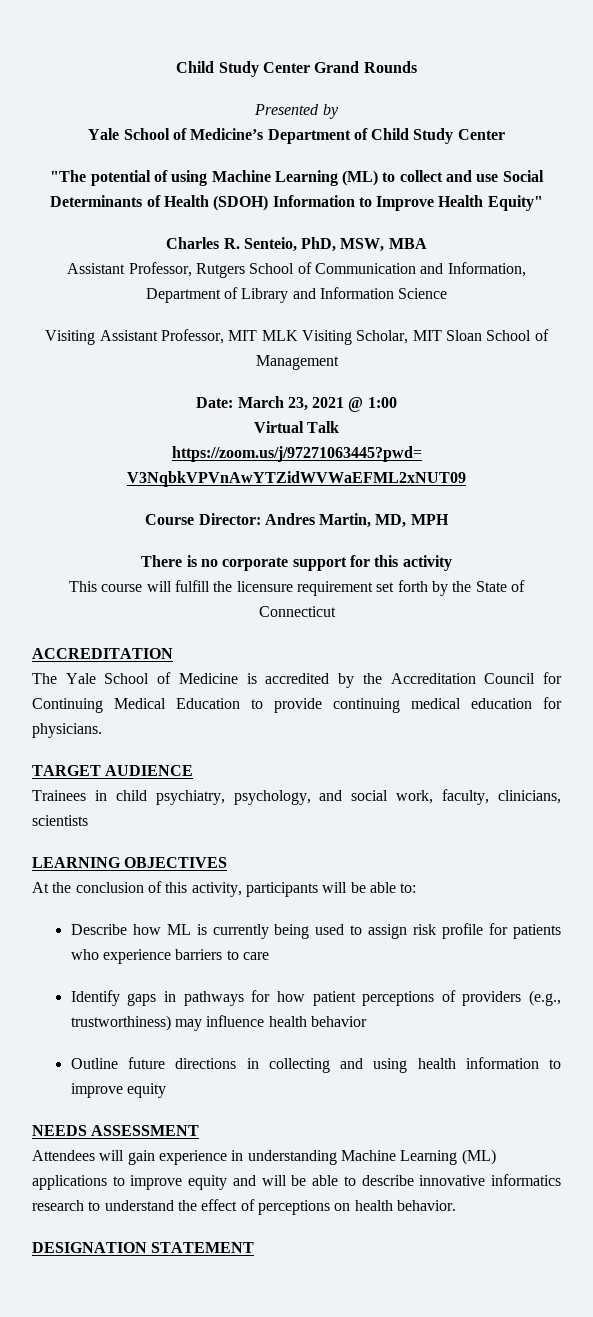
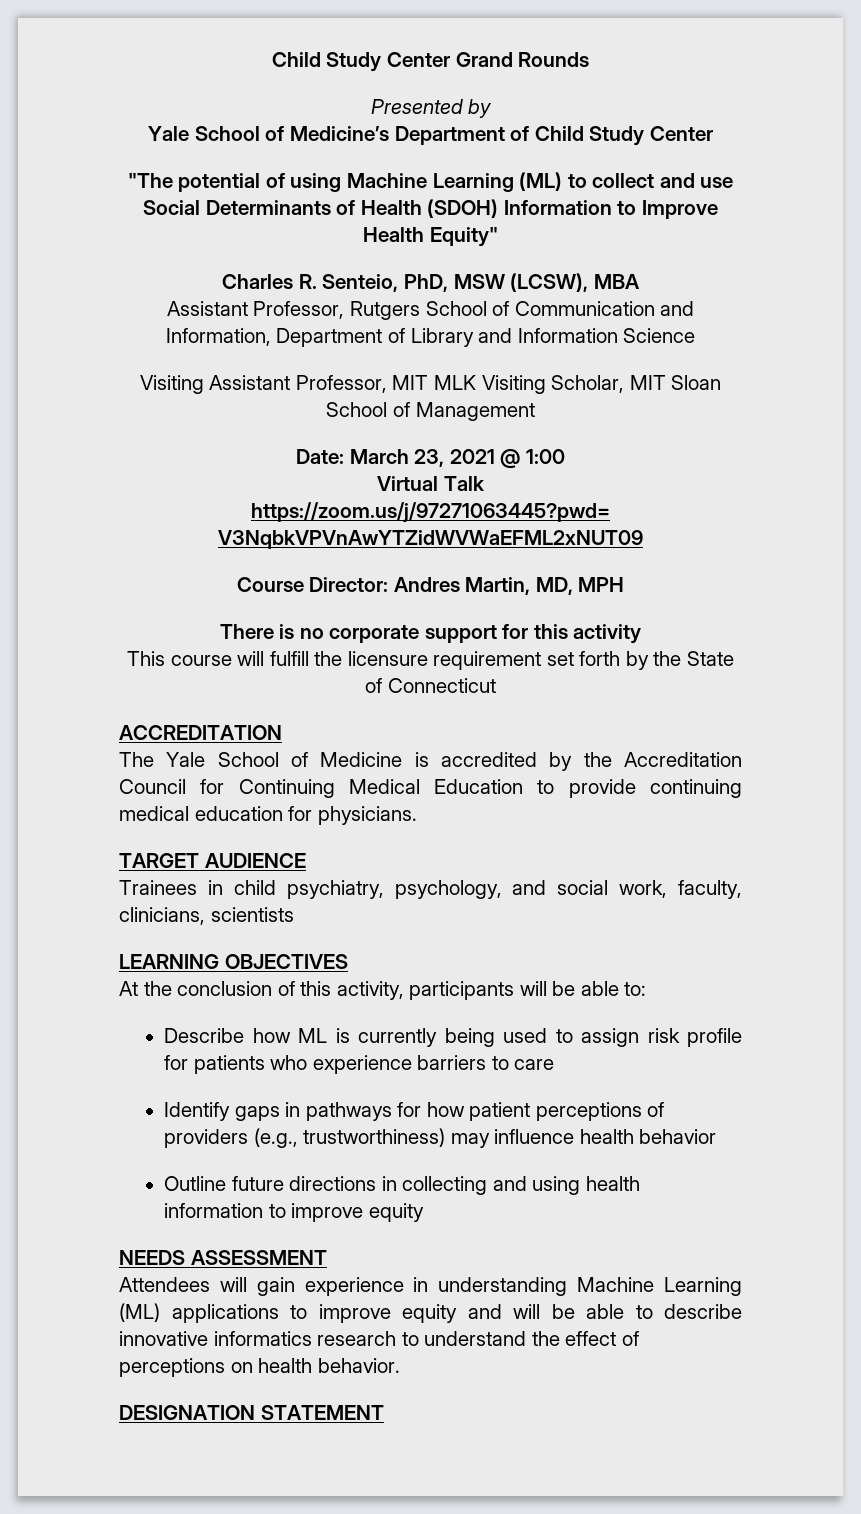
- Charles R. Senteio, PhD, MSW, MBA
+ Charles R. Senteio, PhD, MSW (LCSW), MBA

